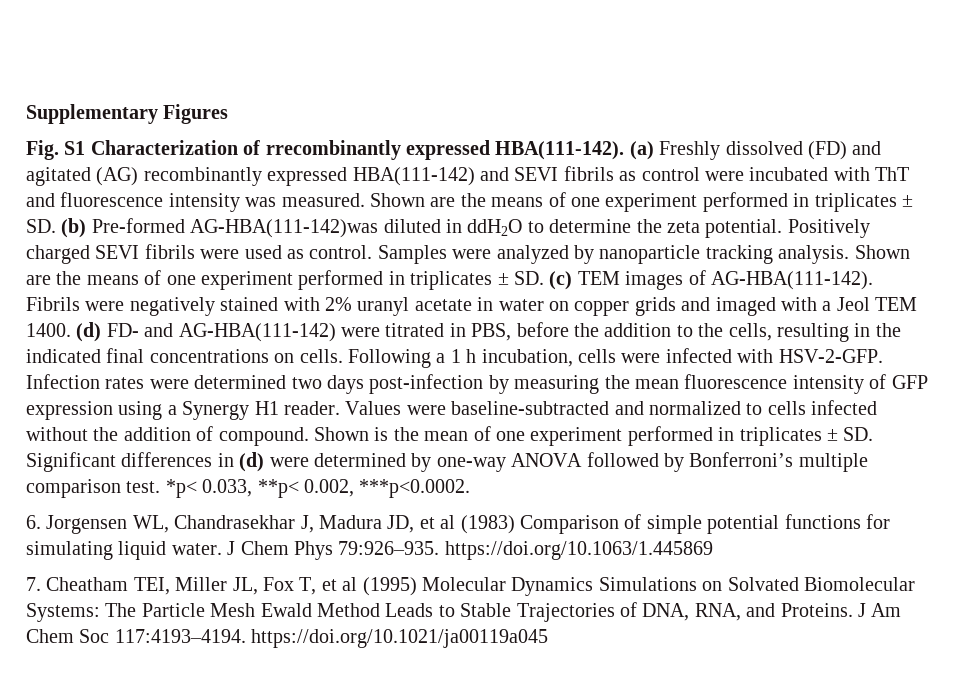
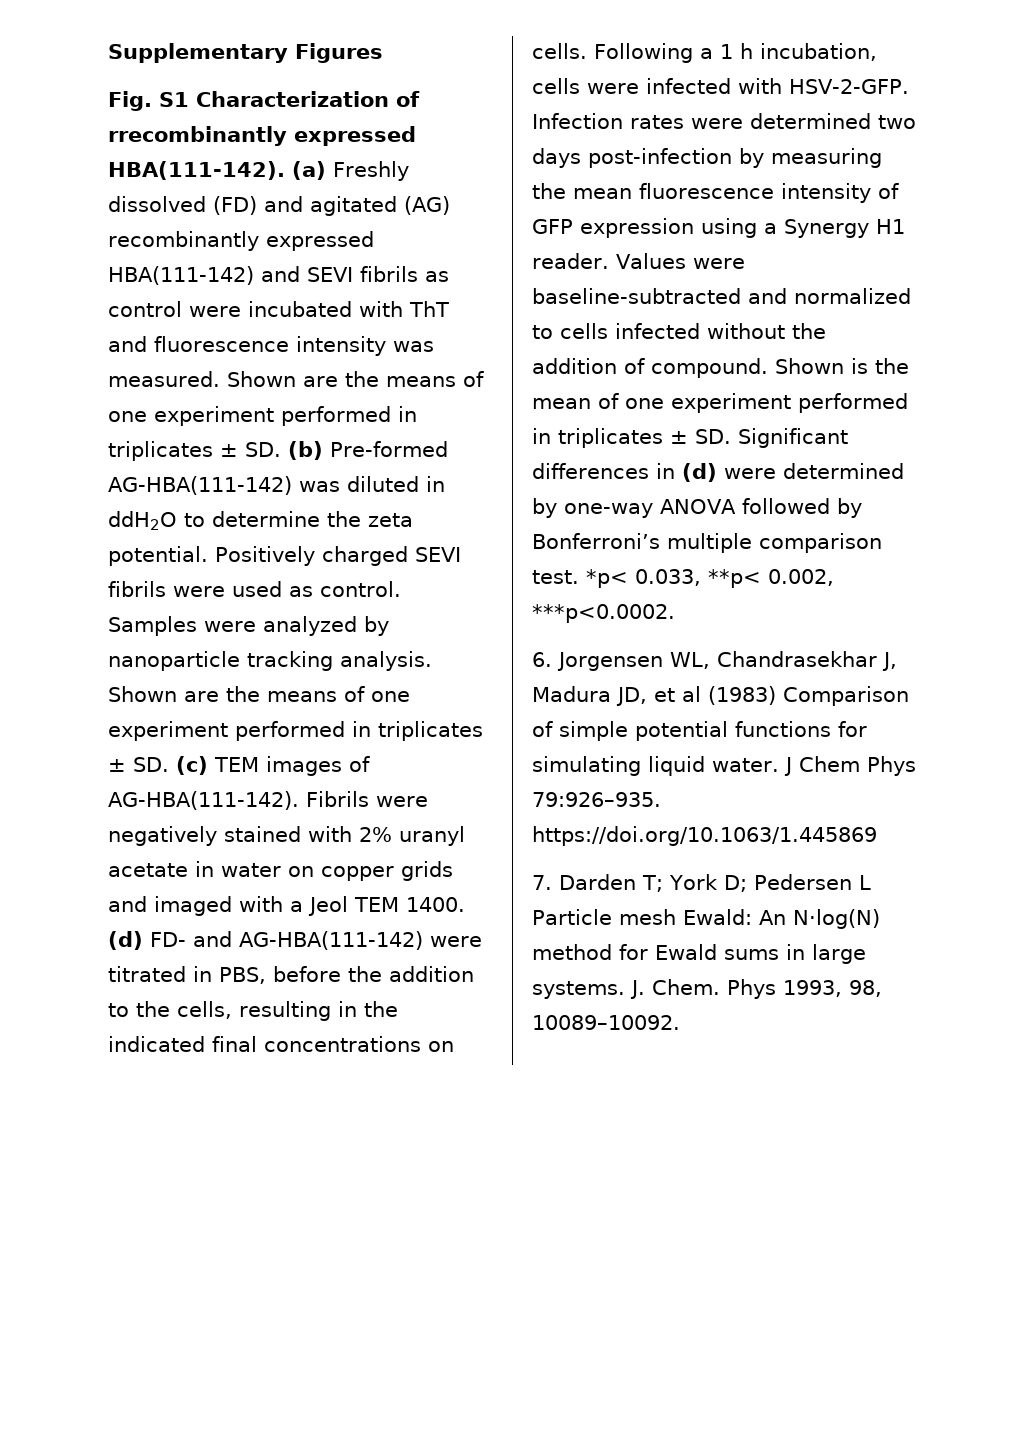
- Shown are the means of one experiment performed in triplicates ± SD. (b) Pre-formed AG-HBA(111-142)was diluted in ddH2O to determine the zeta potential.
+ Shown are the means of one experiment performed in triplicates ± SD. (b) Pre-formed AG-HBA(111-142) was diluted in ddH2O to determine the zeta potential.
- 7. Cheatham TEI, Miller JL, Fox T, et al (1995) Molecular Dynamics Simulations on Solvated Biomolecular Systems: The Particle Mesh Ewald Method Leads to Stable Trajectories of DNA, RNA, and Proteins. J Am Chem Soc 117:4193–4194. https://doi.org/10.1021/ja00119a045
+ 7. Darden T; York D; Pedersen L Particle mesh Ewald: An N·log(N) method for Ewald sums in large systems. J. Chem. Phys 1993, 98, 10089–10092.

